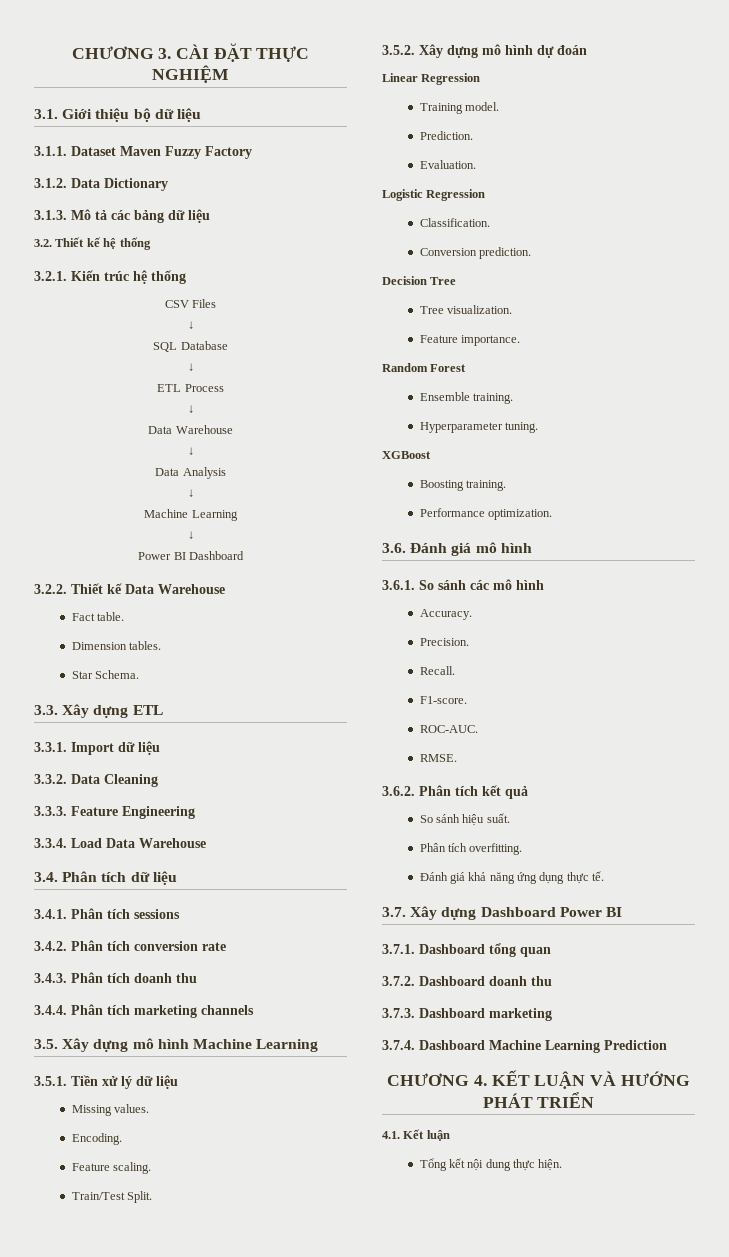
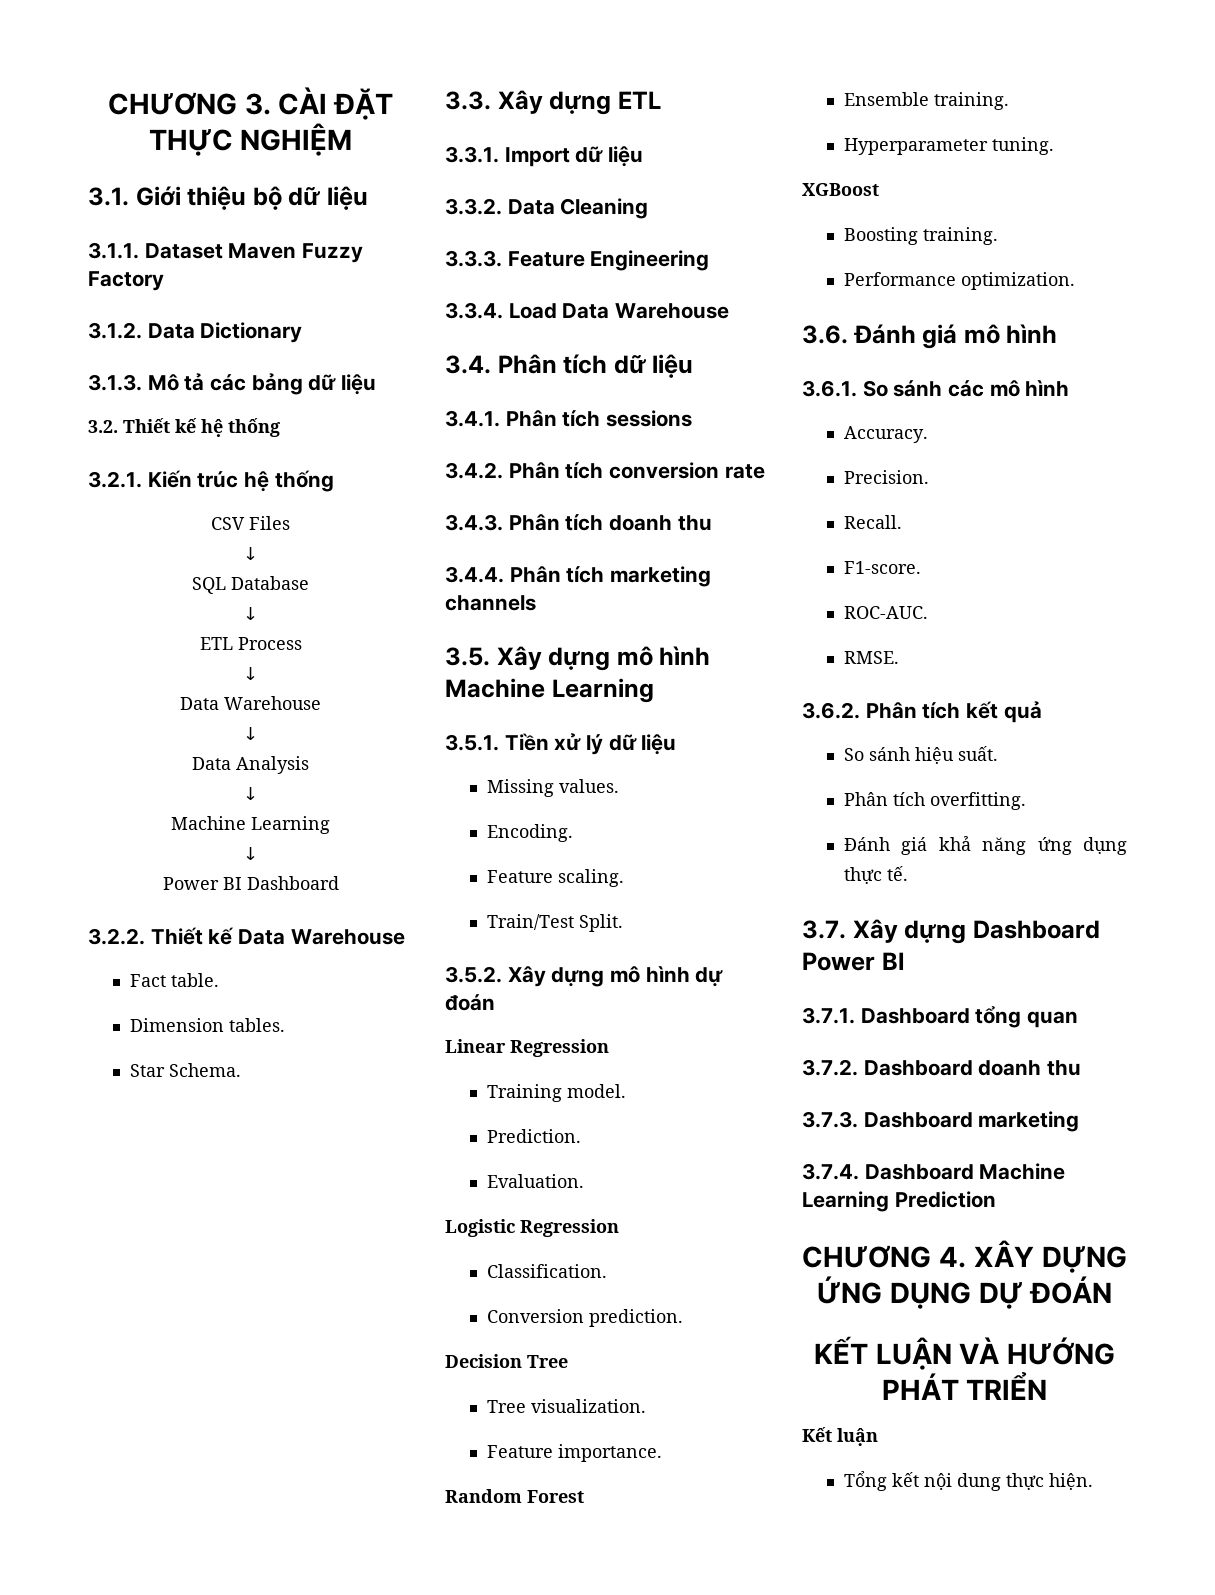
- CHƯƠNG 4. KẾT LUẬN VÀ HƯỚNG PHÁT TRIỂN
+ CHƯƠNG 4. XÂY DỰNG ỨNG DỤNG DỰ ĐOÁN
+ KẾT LUẬN VÀ HƯỚNG PHÁT TRIỂN
- 4.1. Kết luận
+ Kết luận

